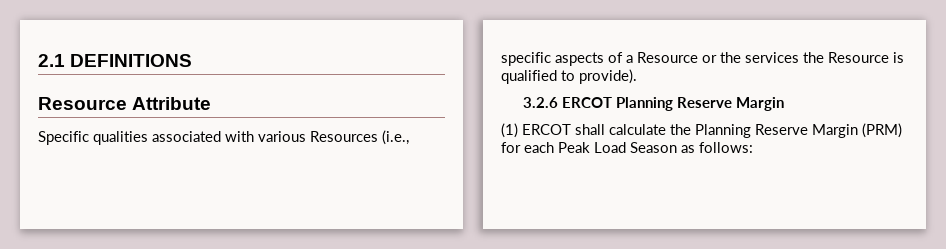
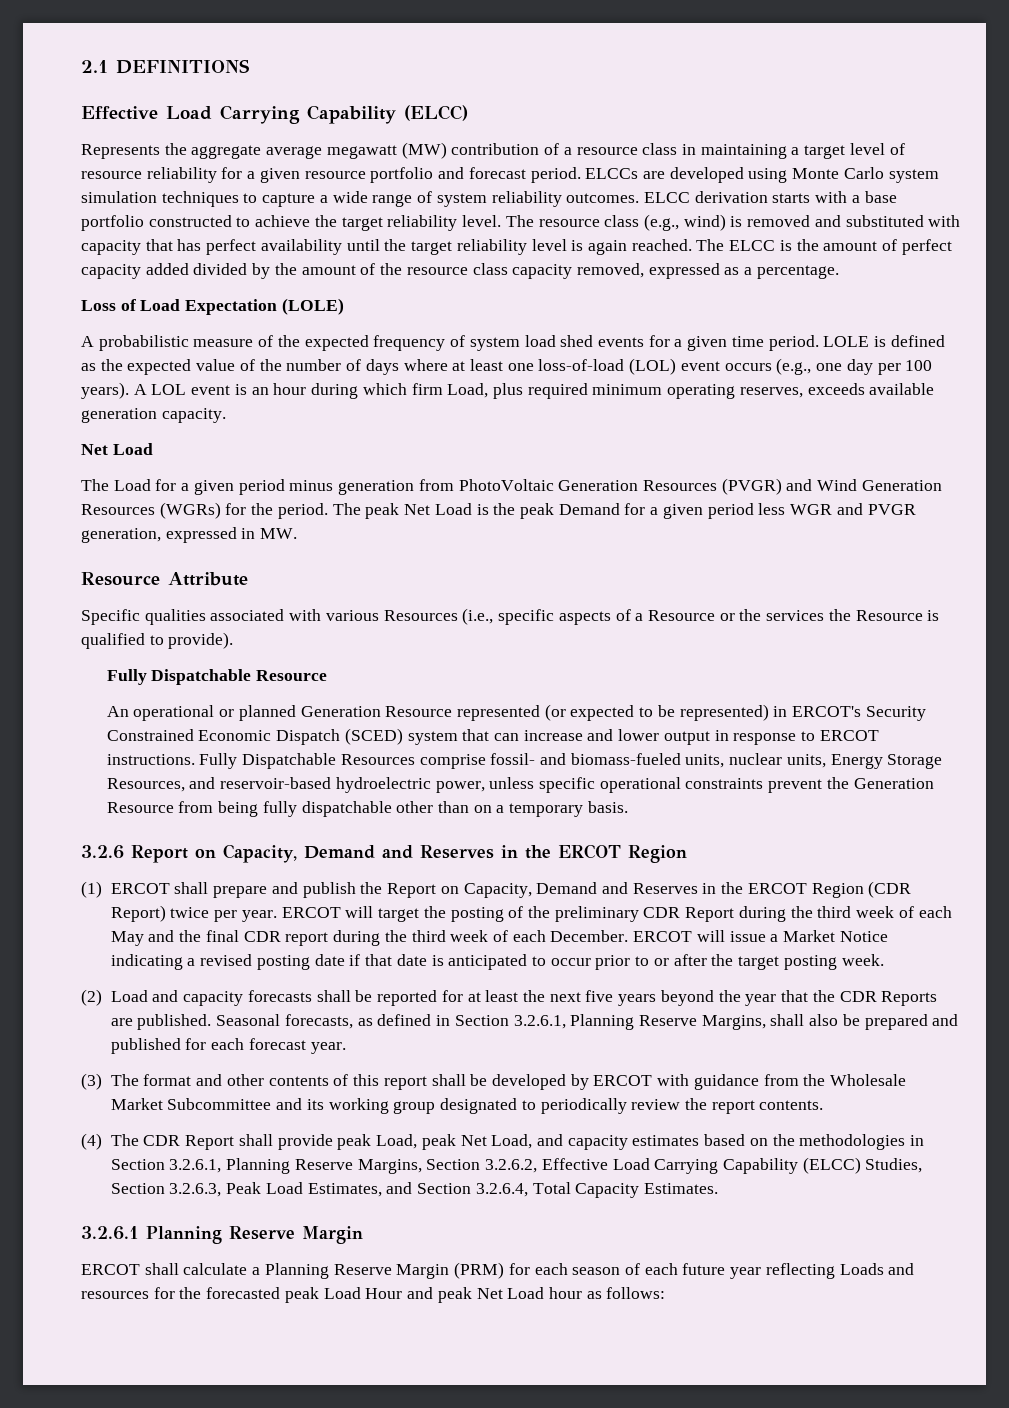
  2.1 DEFINITIONS
+ Effective Load Carrying Capability (ELCC)
+ Represents the aggregate average megawatt (MW) contribution of a resource class in maintaining a target level of resource reliability for a given resource portfolio and forecast period. ELCCs are developed using Monte Carlo system simulation techniques to capture a wide range of system reliability outcomes. ELCC derivation starts with a base portfolio constructed to achieve the target reliability level. The resource class (e.g., wind) is removed and substituted with capacity that has perfect availability until the target reliability level is again reached. The ELCC is the amount of perfect capacity added divided by the amount of the resource class capacity removed, expressed as a percentage.
+ Loss of Load Expectation (LOLE)
+ A probabilistic measure of the expected frequency of system load shed events for a given time period. LOLE is defined as the expected value of the number of days where at least one loss-of-load (LOL) event occurs (e.g., one day per 100 years). A LOL event is an hour during which firm Load, plus required minimum operating reserves, exceeds available generation capacity.
+ Net Load
+ The Load for a given period minus generation from PhotoVoltaic Generation Resources (PVGR) and Wind Generation Resources (WGRs) for the period. The peak Net Load is the peak Demand for a given period less WGR and PVGR generation, expressed in MW.
- 3.2.6 ERCOT Planning Reserve Margin
+ Fully Dispatchable Resource
+ An operational or planned Generation Resource represented (or expected to be represented) in ERCOT's Security Constrained Economic Dispatch (SCED) system that can increase and lower output in response to ERCOT instructions. Fully Dispatchable Resources comprise fossil- and biomass-fueled units, nuclear units, Energy Storage Resources, and reservoir-based hydroelectric power, unless specific operational constraints prevent the Generation Resource from being fully dispatchable other than on a temporary basis.
+ 3.2.6 Report on Capacity, Demand and Reserves in the ERCOT Region
+ (1) ERCOT shall prepare and publish the Report on Capacity, Demand and Reserves in the ERCOT Region (CDR Report) twice per year. ERCOT will target the posting of the preliminary CDR Report during the third week of each May and the final CDR report during the third week of each December. ERCOT will issue a Market Notice indicating a revised posting date if that date is anticipated to occur prior to or after the target posting week.
+ (2) Load and capacity forecasts shall be reported for at least the next five years beyond the year that the CDR Reports are published. Seasonal forecasts, as defined in Section 3.2.6.1, Planning Reserve Margins, shall also be prepared and published for each forecast year.
+ (3) The format and other contents of this report shall be developed by ERCOT with guidance from the Wholesale Market Subcommittee and its working group designated to periodically review the report contents.
+ (4) The CDR Report shall provide peak Load, peak Net Load, and capacity estimates based on the methodologies in Section 3.2.6.1, Planning Reserve Margins, Section 3.2.6.2, Effective Load Carrying Capability (ELCC) Studies, Section 3.2.6.3, Peak Load Estimates, and Section 3.2.6.4, Total Capacity Estimates.
+ 3.2.6.1 Planning Reserve Margin
- (1) ERCOT shall calculate the Planning Reserve Margin (PRM) for each Peak Load Season as follows:
+ ERCOT shall calculate a Planning Reserve Margin (PRM) for each season of each future year reflecting Loads and resources for the forecasted peak Load Hour and peak Net Load hour as follows:

